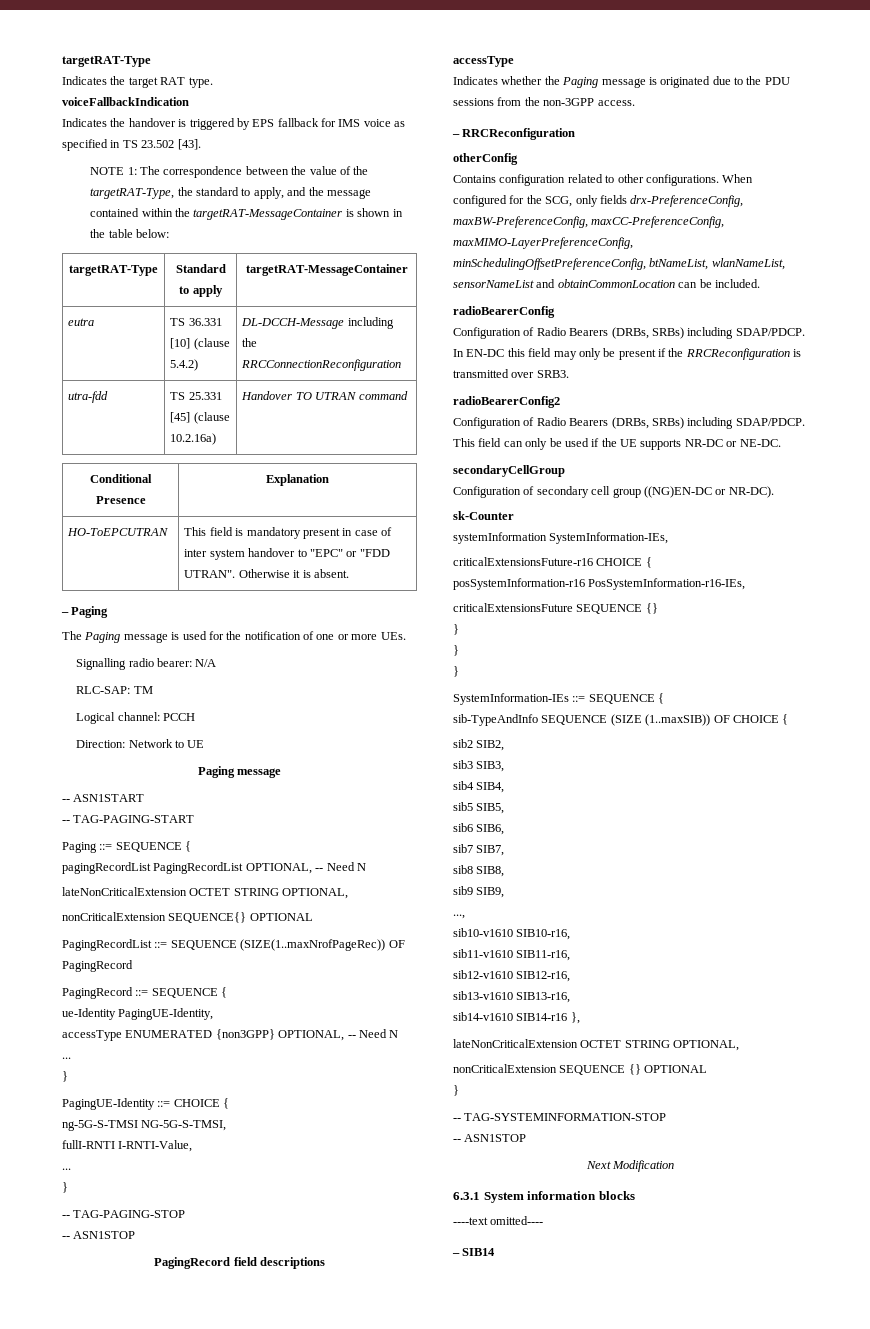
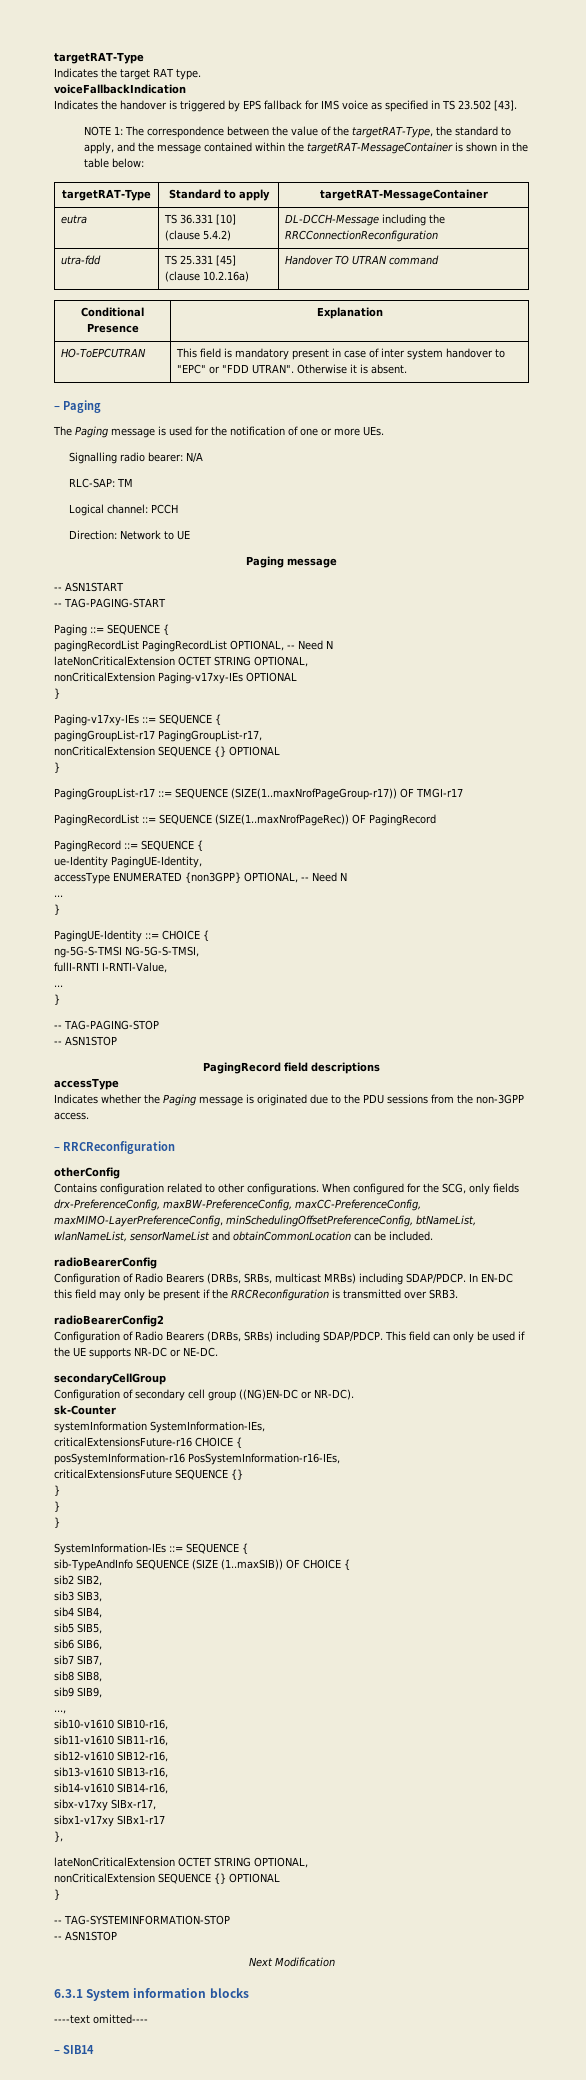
- nonCriticalExtension SEQUENCE{} OPTIONAL
+ nonCriticalExtension Paging-v17xy-IEs OPTIONAL
+ }
+ Paging-v17xy-IEs ::= SEQUENCE {
+ pagingGroupList-r17 PagingGroupList-r17,
+ nonCriticalExtension SEQUENCE {} OPTIONAL
+ }
+ PagingGroupList-r17 ::= SEQUENCE (SIZE(1..maxNrofPageGroup-r17)) OF TMGI-r17
  radioBearerConfig
- Configuration of Radio Bearers (DRBs, SRBs) including SDAP/PDCP.
+ Configuration of Radio Bearers (DRBs, SRBs, multicast MRBs) including SDAP/PDCP.
- sib14-v1610 SIB14-r16 },
+ sib14-v1610 SIB14-r16,
+ sibx-v17xy SIBx-r17,
+ sibx1-v17xy SIBx1-r17
+ },

